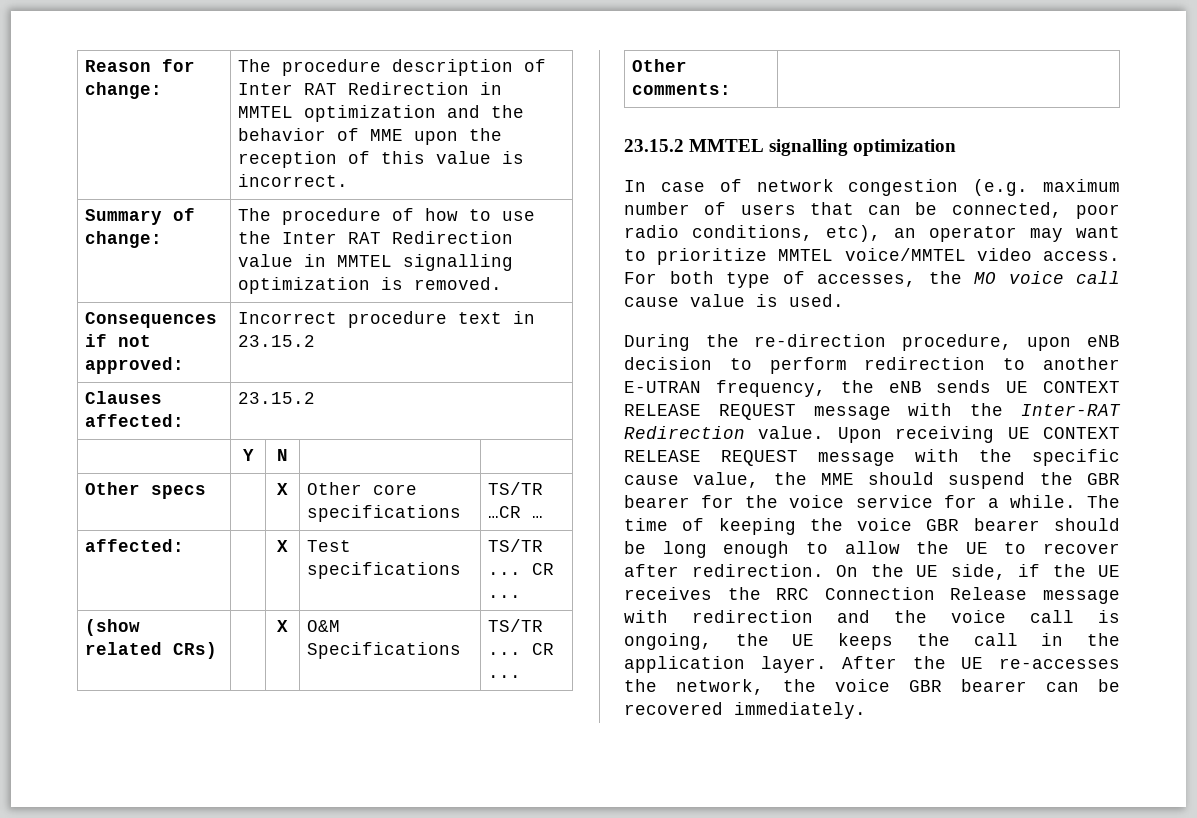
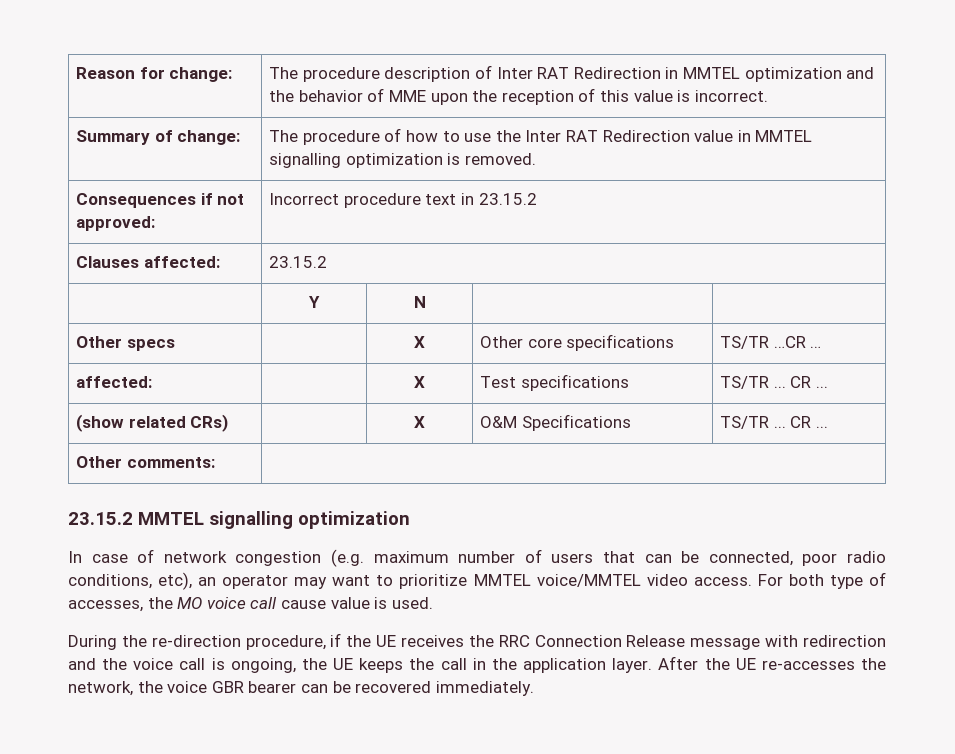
- During the re-direction procedure, upon eNB decision to perform redirection to another E-UTRAN frequency, the eNB sends UE CONTEXT RELEASE REQUEST message with the Inter-RAT Redirection value. Upon receiving UE CONTEXT RELEASE REQUEST message with the specific cause value, the MME should suspend the GBR bearer for the voice service for a while. The time of keeping the voice GBR bearer should be long enough to allow the UE to recover after redirection. On the UE side, if the UE receives the RRC Connection Release message with redirection and the voice call is ongoing, the UE keeps the call in the application layer.
+ During the re-direction procedure, if the UE receives the RRC Connection Release message with redirection and the voice call is ongoing, the UE keeps the call in the application layer.

